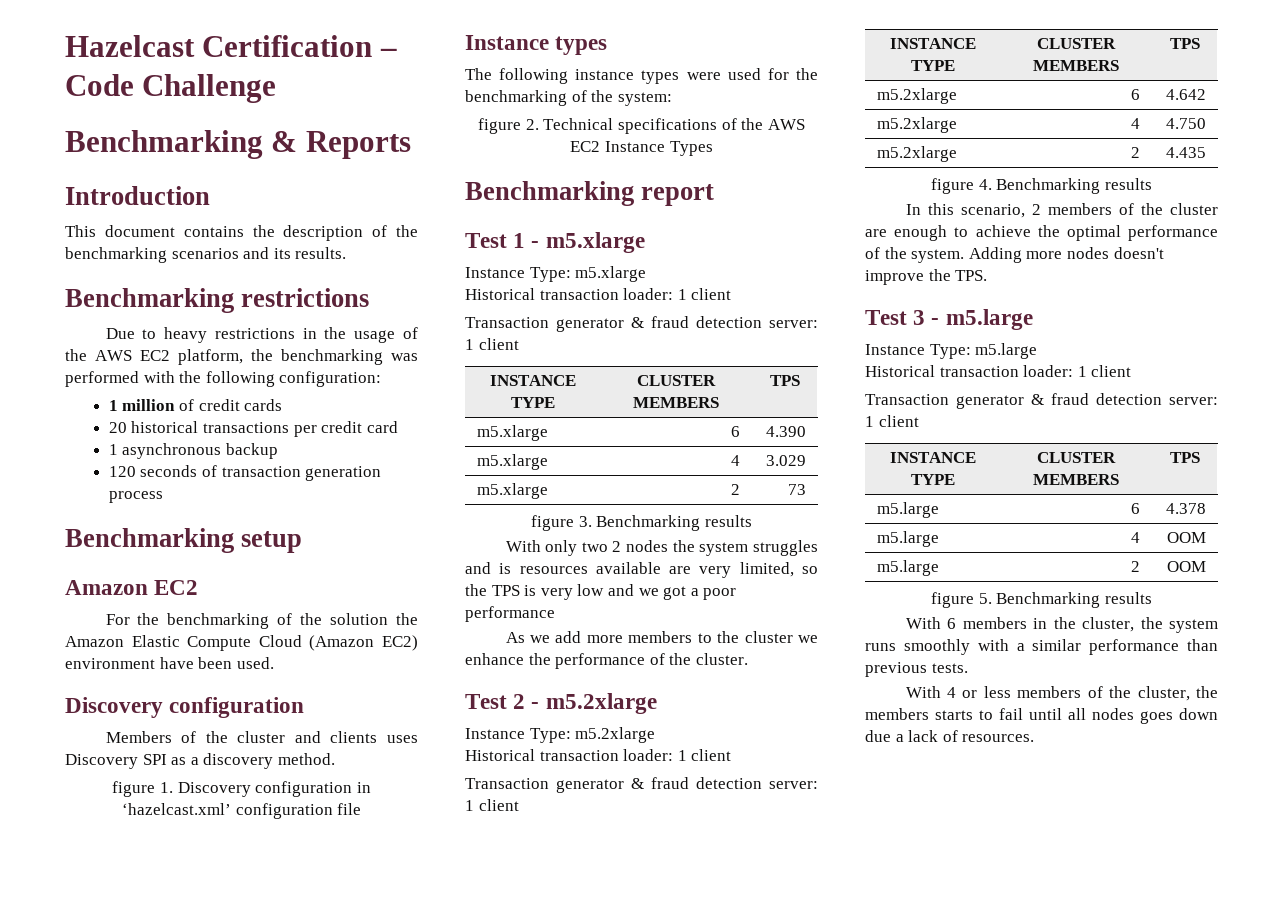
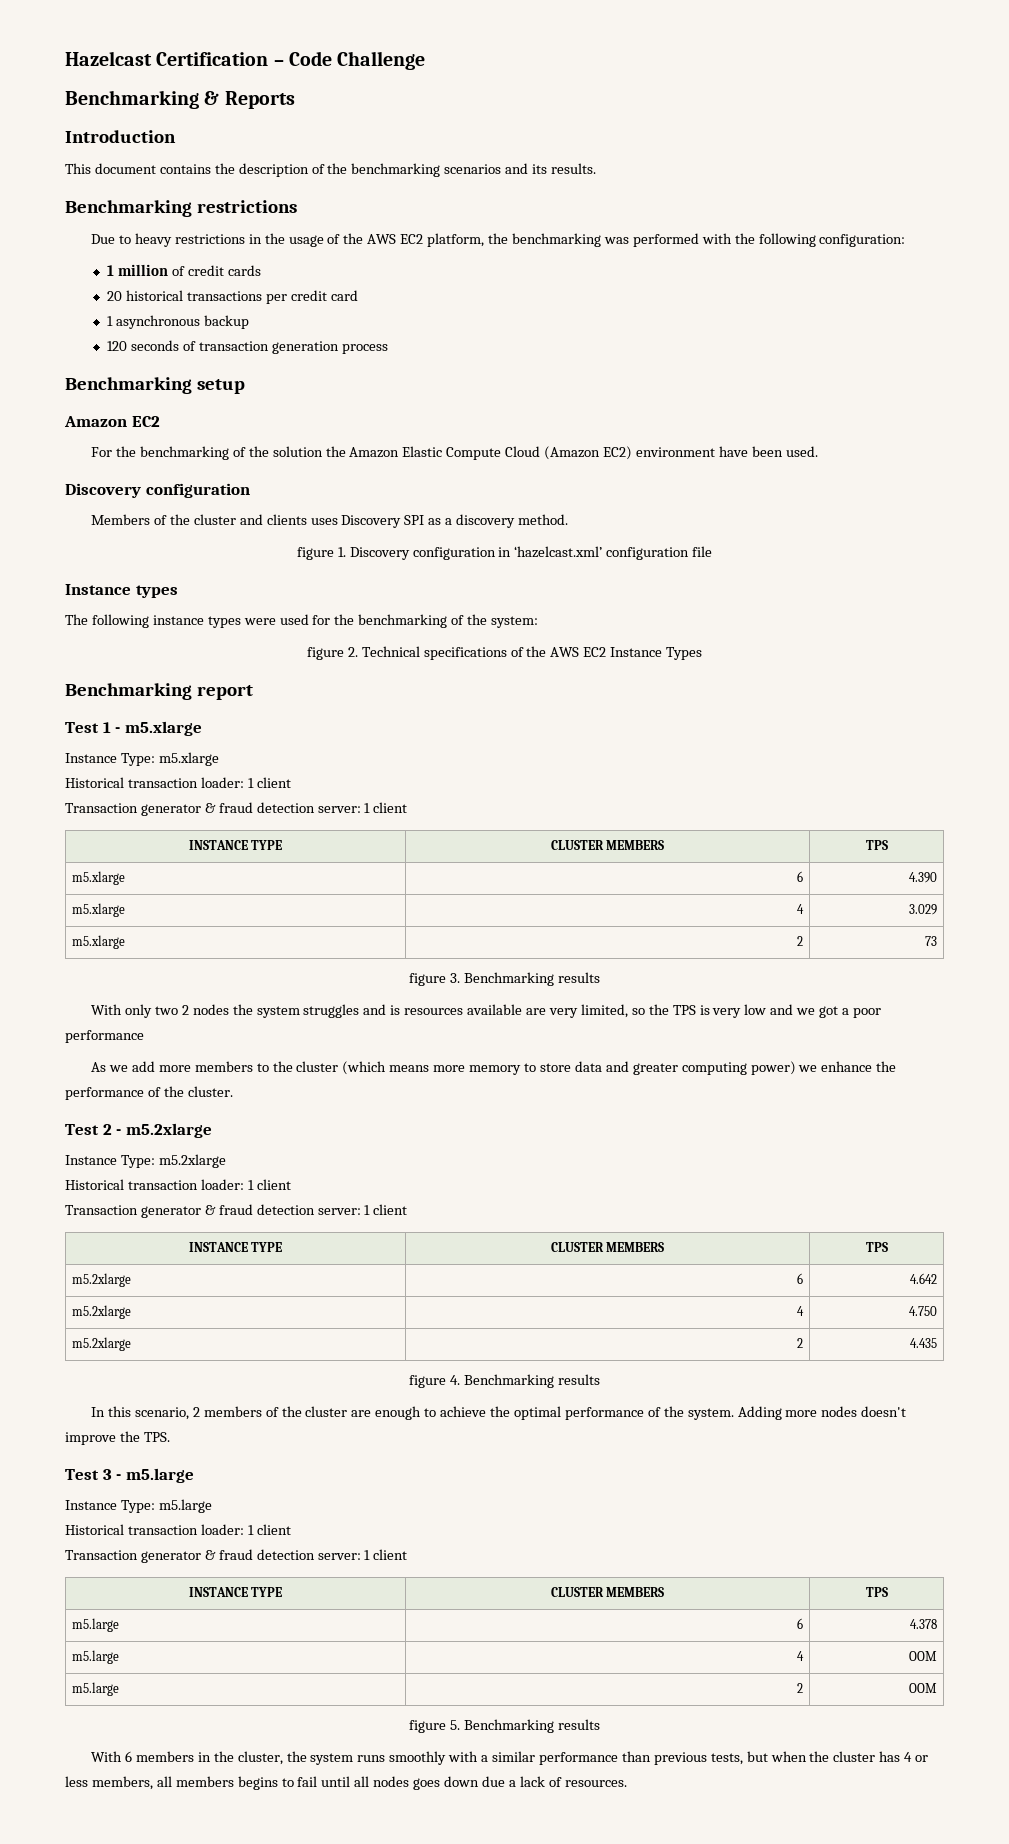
- As we add more members to the cluster we enhance the performance of the cluster.
+ As we add more members to the cluster (which means more memory to store data and greater computing power) we enhance the performance of the cluster.
- With 6 members in the cluster, the system runs smoothly with a similar performance than previous tests.
- With 4 or less members of the cluster, the members starts to fail until all nodes goes down due a lack of resources.
+ With 6 members in the cluster, the system runs smoothly with a similar performance than previous tests, but when the cluster has 4 or less members, all members begins to fail until all nodes goes down due a lack of resources.

